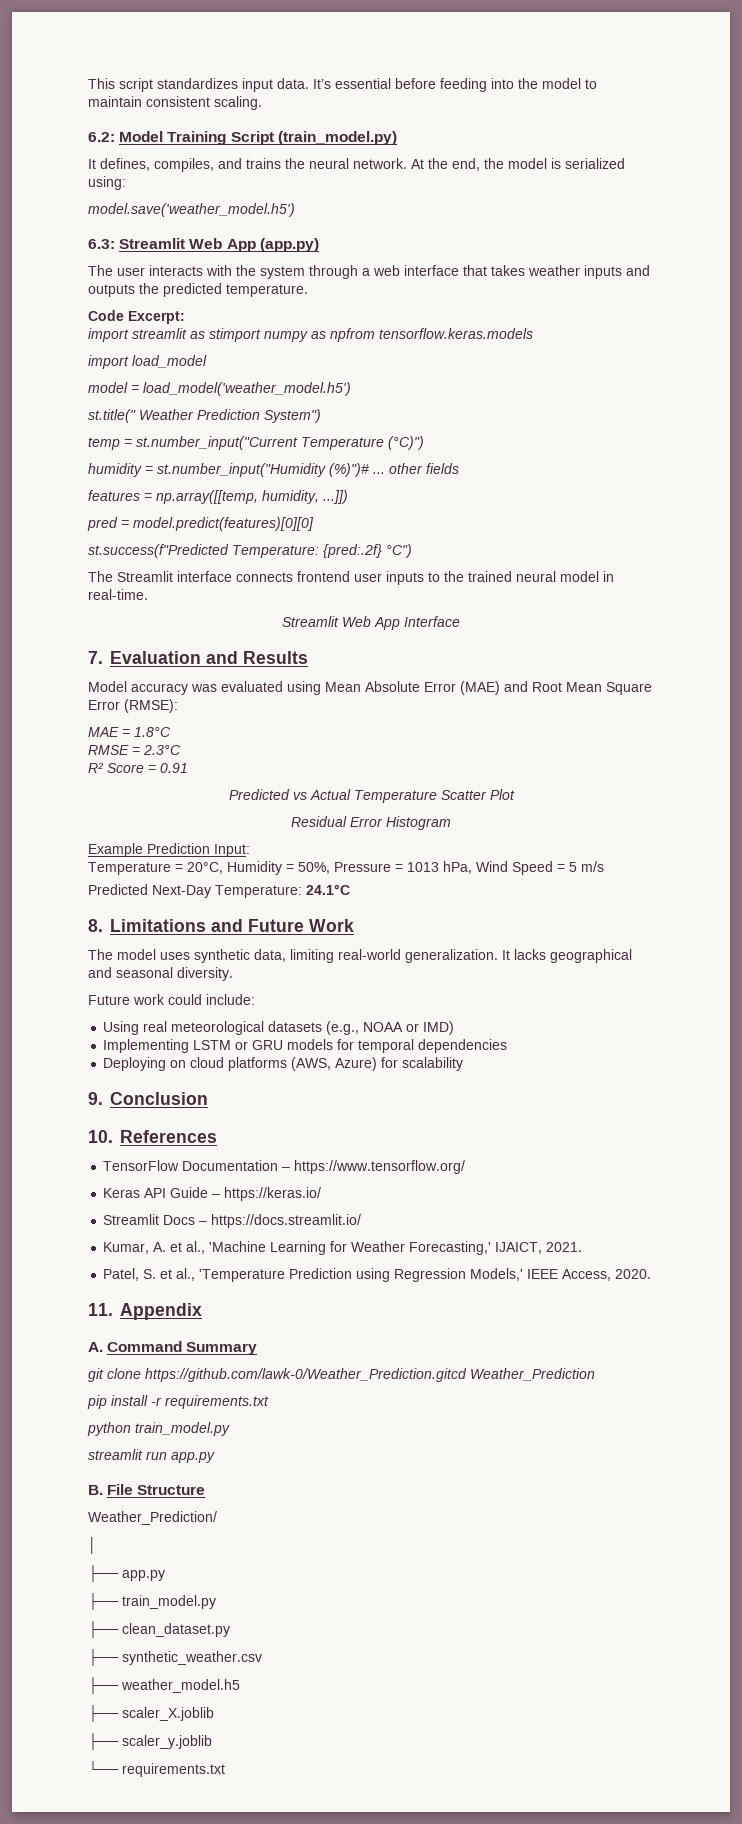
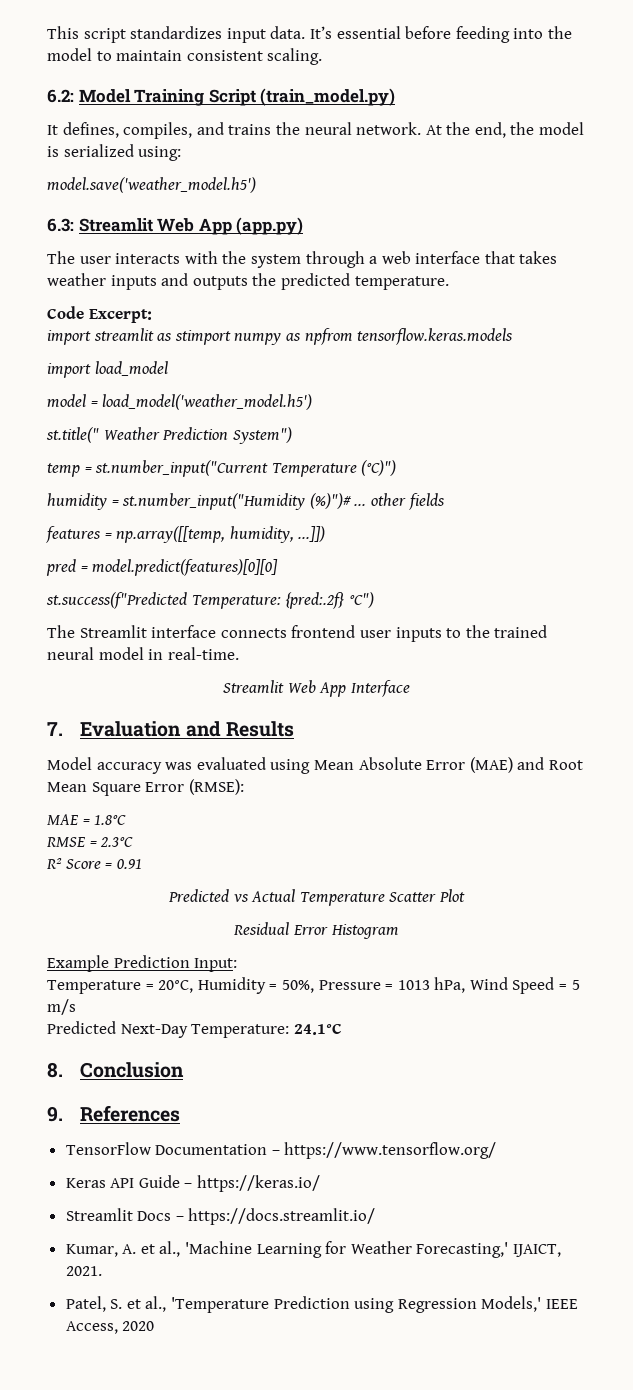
- 8. Limitations and Future Work
- The model uses synthetic data, limiting real-world generalization. It lacks geographical and seasonal diversity.
- Future work could include:
- Using real meteorological datasets (e.g., NOAA or IMD)
- Implementing LSTM or GRU models for temporal dependencies
- Deploying on cloud platforms (AWS, Azure) for scalability
- 9. Conclusion
+ 8. Conclusion
- 10. References
+ 9. References
- Patel, S. et al., 'Temperature Prediction using Regression Models,' IEEE Access, 2020.
- 11. Appendix
- A. Command Summary
- git clone https://github.com/lawk-0/Weather_Prediction.gitcd Weather_Prediction
- pip install -r requirements.txt
- python train_model.py
- streamlit run app.py
- B. File Structure
- Weather_Prediction/
- │
- ├── app.py
- ├── train_model.py
- ├── clean_dataset.py
- ├── synthetic_weather.csv
- ├── weather_model.h5
- ├── scaler_X.joblib
- ├── scaler_y.joblib
- └── requirements.txt
+ Patel, S. et al., 'Temperature Prediction using Regression Models,' IEEE Access, 2020

